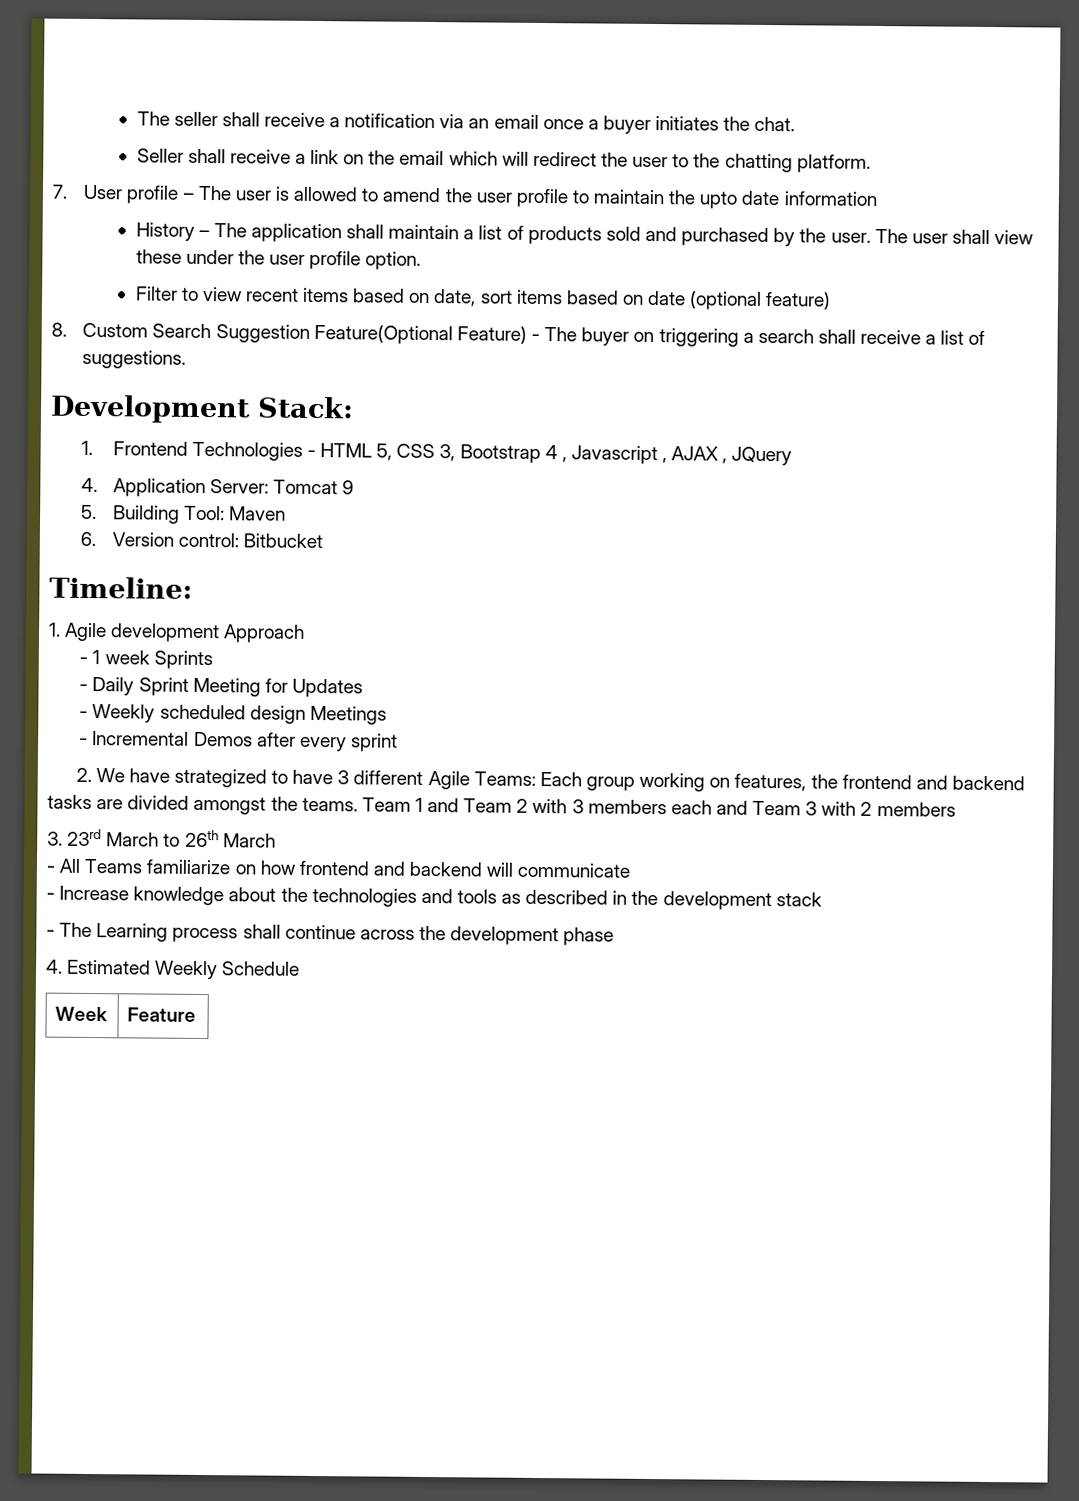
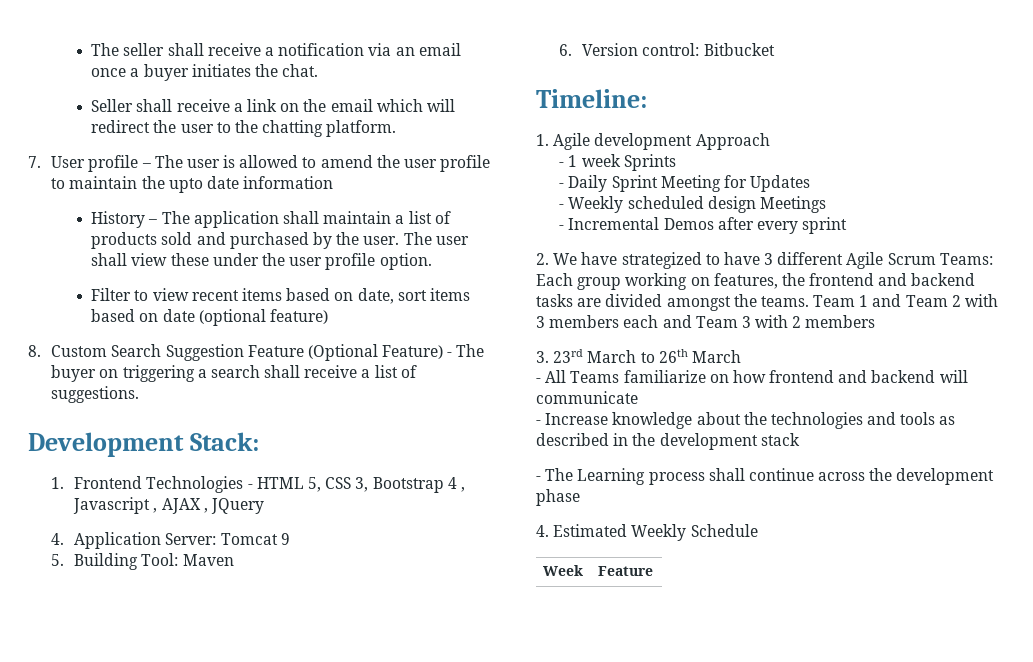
- 8. Custom Search Suggestion Feature(Optional Feature) - The buyer on triggering a search shall receive a list of suggestions.
+ 8. Custom Search Suggestion Feature (Optional Feature) - The buyer on triggering a search shall receive a list of suggestions.
- 2. We have strategized to have 3 different Agile Teams: Each group working on features, the frontend and backend tasks are divided amongst the teams.
+ 2. We have strategized to have 3 different Agile Scrum Teams: Each group working on features, the frontend and backend tasks are divided amongst the teams.

